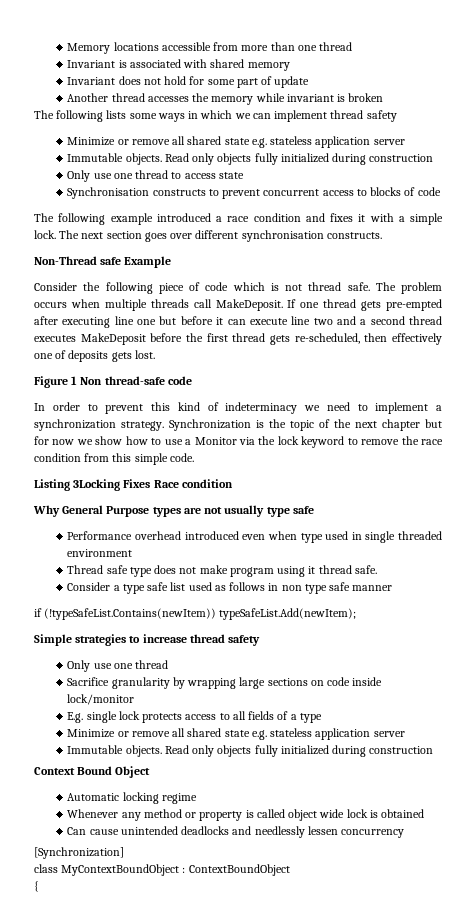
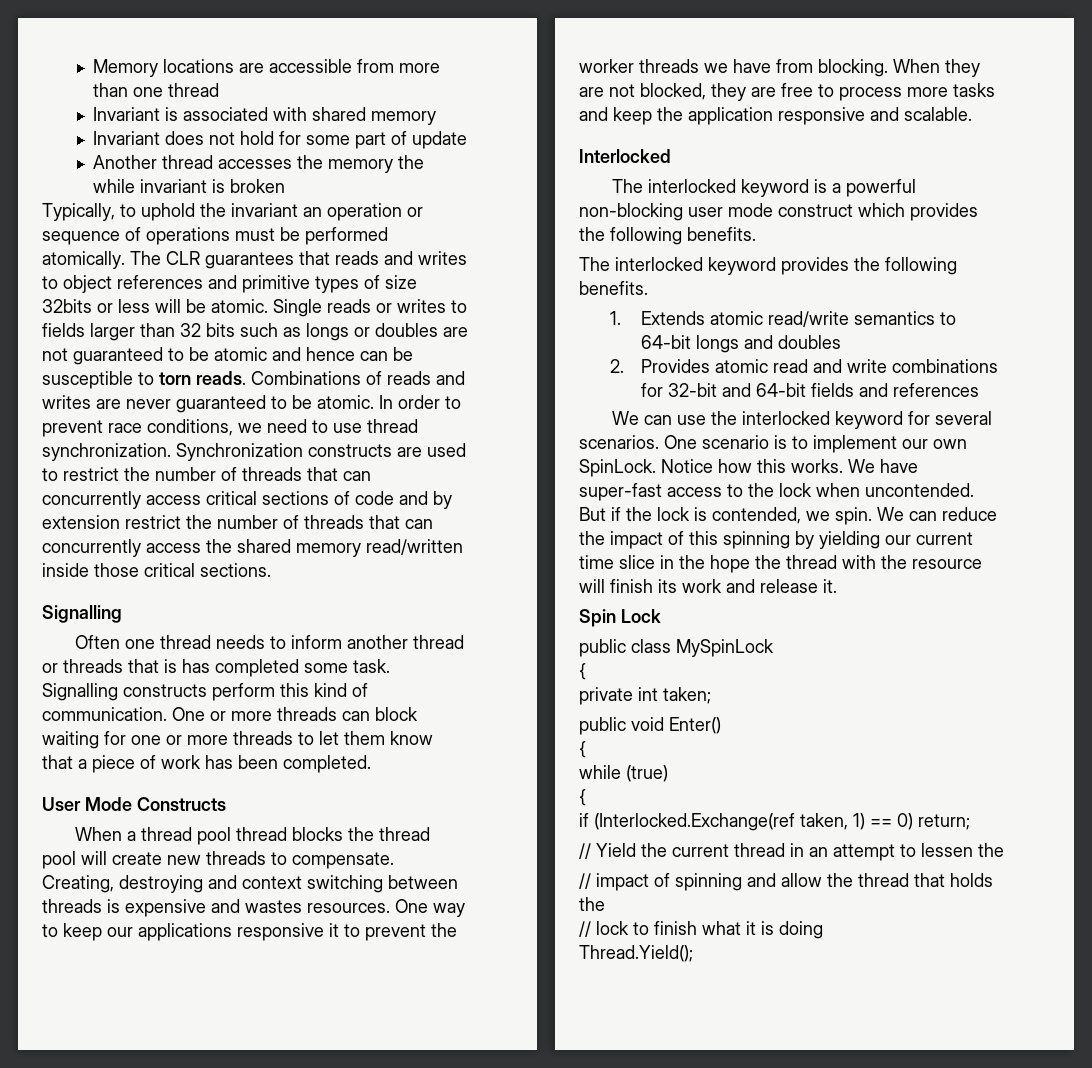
- Memory locations accessible from more than one thread
+ Memory locations are accessible from more than one thread
- Another thread accesses the memory while invariant is broken
+ Another thread accesses the memory the while invariant is broken
- The following lists some ways in which we can implement thread safety
- Minimize or remove all shared state e.g. stateless application server
- Immutable objects. Read only objects fully initialized during construction
- Only use one thread to access state
- Synchronisation constructs to prevent concurrent access to blocks of code
- The following example introduced a race condition and fixes it with a simple lock. The next section goes over different synchronisation constructs.
- Non-Thread safe Example
- Consider the following piece of code which is not thread safe. The problem occurs when multiple threads call MakeDeposit. If one thread gets pre-empted after executing line one but before it can execute line two and a second thread executes MakeDeposit before the first thread gets re-scheduled, then effectively one of deposits gets lost.
- Figure 1 Non thread-safe code
- In order to prevent this kind of indeterminacy we need to implement a synchronization strategy. Synchronization is the topic of the next chapter but for now we show how to use a Monitor via the lock keyword to remove the race condition from this simple code.
- Listing 3Locking Fixes Race condition
- Why General Purpose types are not usually type safe
- Performance overhead introduced even when type used in single threaded environment
- Thread safe type does not make program using it thread safe.
- Consider a type safe list used as follows in non type safe manner
- if (!typeSafeList.Contains(newItem)) typeSafeList.Add(newItem);
- Simple strategies to increase thread safety
- Only use one thread
- Sacrifice granularity by wrapping large sections on code inside lock/monitor
- E.g. single lock protects access to all fields of a type
- Minimize or remove all shared state e.g. stateless application server
- Immutable objects. Read only objects fully initialized during construction
- Context Bound Object
- Automatic locking regime
- Whenever any method or property is called object wide lock is obtained
- Can cause unintended deadlocks and needlessly lessen concurrency
- [Synchronization]
- class MyContextBoundObject : ContextBoundObject
+ Typically, to uphold the invariant an operation or sequence of operations must be performed atomically. The CLR guarantees that reads and writes to object references and primitive types of size 32bits or less will be atomic. Single reads or writes to fields larger than 32 bits such as longs or doubles are not guaranteed to be atomic and hence can be susceptible to torn reads. Combinations of reads and writes are never guaranteed to be atomic. In order to prevent race conditions, we need to use thread synchronization. Synchronization constructs are used to restrict the number of threads that can concurrently access critical sections of code and by extension restrict the number of threads that can concurrently access the shared memory read/written inside those critical sections.
+ Signalling
+ Often one thread needs to inform another thread or threads that is has completed some task. Signalling constructs perform this kind of communication. One or more threads can block waiting for one or more threads to let them know that a piece of work has been completed.
+ User Mode Constructs
+ When a thread pool thread blocks the thread pool will create new threads to compensate. Creating, destroying and context switching between threads is expensive and wastes resources. One way to keep our applications responsive it to prevent the worker threads we have from blocking. When they are not blocked, they are free to process more tasks and keep the application responsive and scalable.
+ Interlocked
+ The interlocked keyword is a powerful non-blocking user mode construct which provides the following benefits.
+ The interlocked keyword provides the following benefits.
+ 1. Extends atomic read/write semantics to 64-bit longs and doubles
+ 2. Provides atomic read and write combinations for 32-bit and 64-bit fields and references
+ We can use the interlocked keyword for several scenarios. One scenario is to implement our own SpinLock. Notice how this works. We have super-fast access to the lock when uncontended. But if the lock is contended, we spin. We can reduce the impact of this spinning by yielding our current time slice in the hope the thread with the resource will finish its work and release it.
+ Spin Lock
+ public class MySpinLock
  {
+ private int taken;
+ public void Enter()
+ {
+ while (true)
+ {
+ if (Interlocked.Exchange(ref taken, 1) == 0) return;
+ // Yield the current thread in an attempt to lessen the
+ // impact of spinning and allow the thread that holds the
+ // lock to finish what it is doing
+ Thread.Yield();

